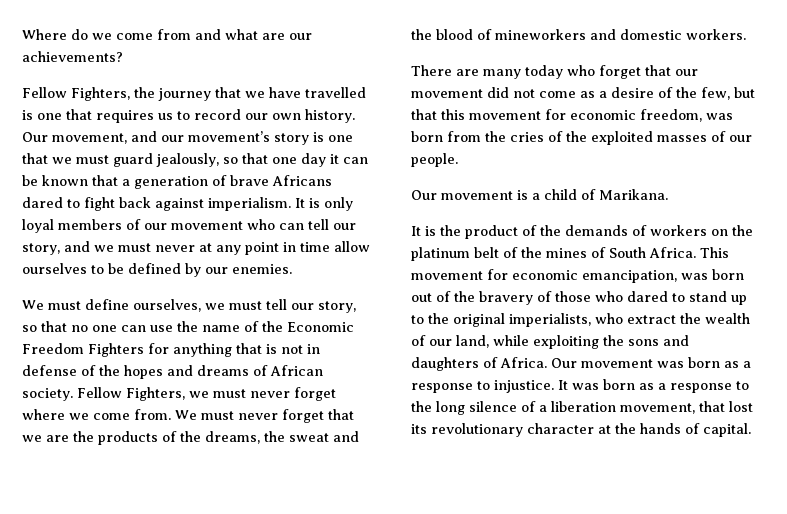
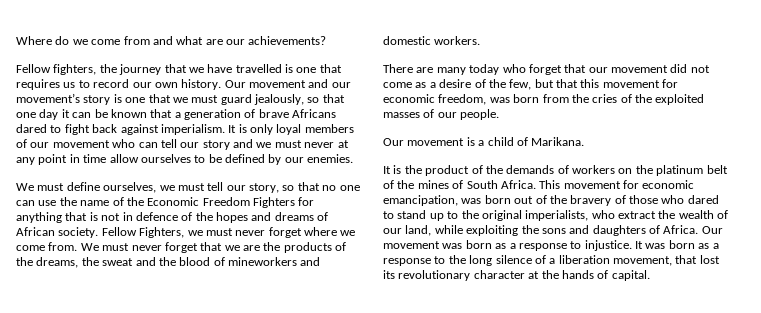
- Fellow Fighters, the journey that we have travelled is one that requires us to record our own history.
+ Fellow fighters, the journey that we have travelled is one that requires us to record our own history.
- Our movement, and our movement’s story is one that we must guard jealously, so that one day it can be known that a generation of brave Africans dared to fight back against imperialism.
+ Our movement and our movement’s story is one that we must guard jealously, so that one day it can be known that a generation of brave Africans dared to fight back against imperialism.
- It is only loyal members of our movement who can tell our story, and we must never at any point in time allow ourselves to be defined by our enemies.
+ It is only loyal members of our movement who can tell our story and we must never at any point in time allow ourselves to be defined by our enemies.
- We must define ourselves, we must tell our story, so that no one can use the name of the Economic Freedom Fighters for anything that is not in defense of the hopes and dreams of African society.
+ We must define ourselves, we must tell our story, so that no one can use the name of the Economic Freedom Fighters for anything that is not in defence of the hopes and dreams of African society.

